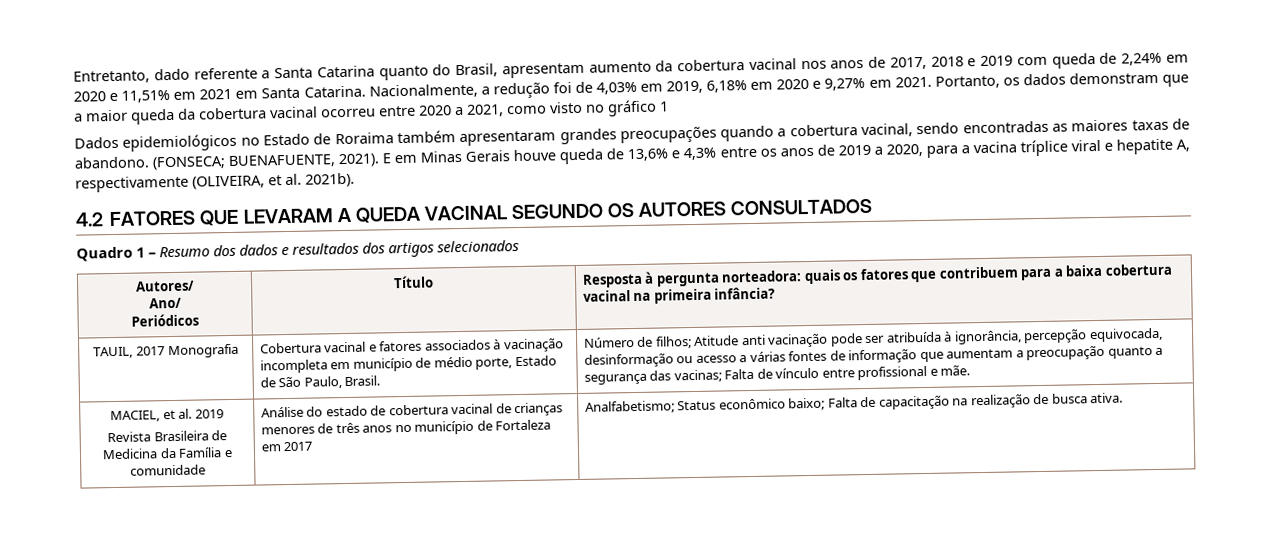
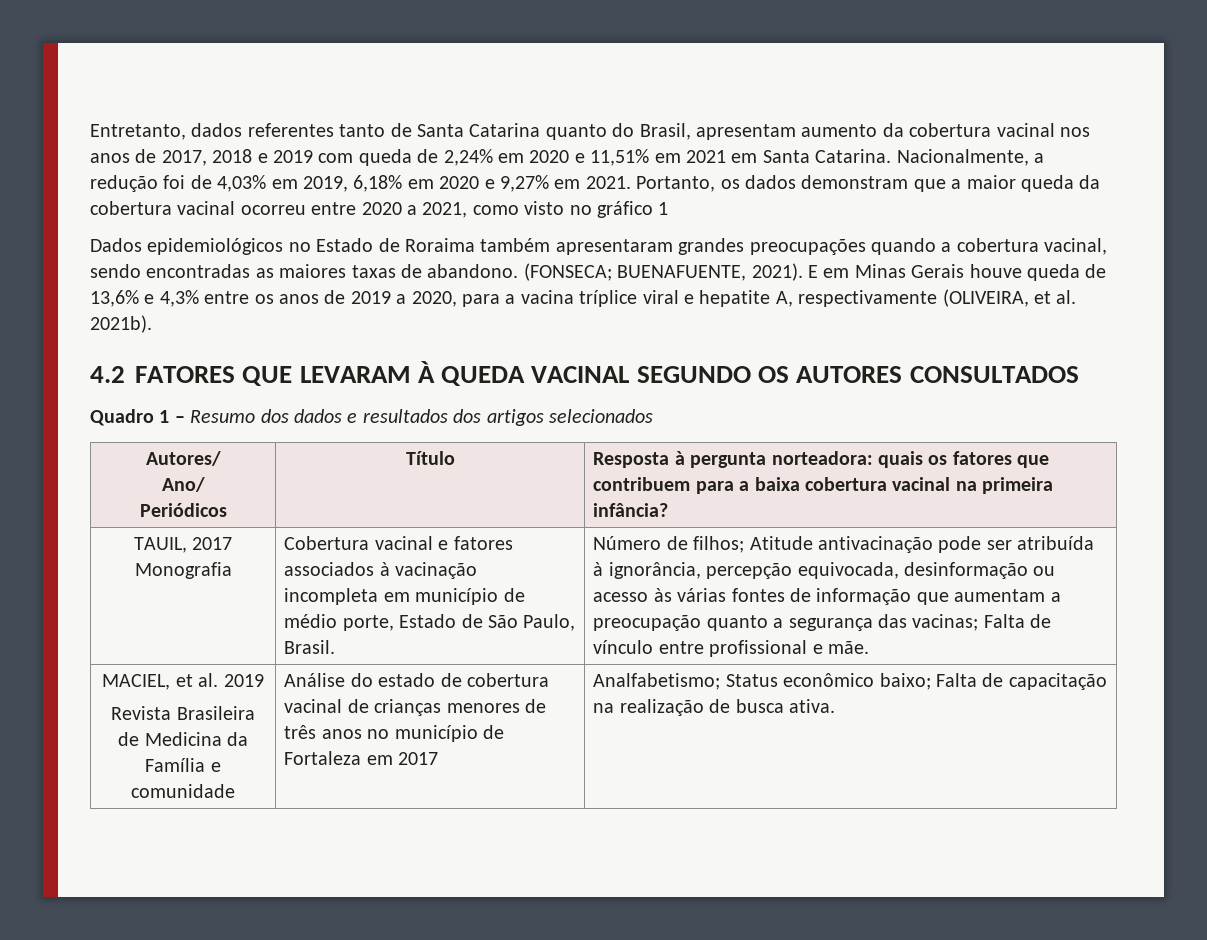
- Entretanto, dado referente a Santa Catarina quanto do Brasil, apresentam aumento da cobertura vacinal nos anos de 2017, 2018 e 2019 com queda de 2,24% em 2020 e 11,51% em 2021 em Santa Catarina.
+ Entretanto, dados referentes tanto de Santa Catarina quanto do Brasil, apresentam aumento da cobertura vacinal nos anos de 2017, 2018 e 2019 com queda de 2,24% em 2020 e 11,51% em 2021 em Santa Catarina.
- 4.2 FATORES QUE LEVARAM A QUEDA VACINAL SEGUNDO OS AUTORES CONSULTADOS
+ 4.2 FATORES QUE LEVARAM À QUEDA VACINAL SEGUNDO OS AUTORES CONSULTADOS
- Número de filhos; Atitude anti vacinação pode ser atribuída à ignorância, percepção equivocada, desinformação ou acesso a várias fontes de informação que aumentam a preocupação quanto a segurança das vacinas; Falta de vínculo entre profissional e mãe.
+ Número de filhos; Atitude antivacinação pode ser atribuída à ignorância, percepção equivocada, desinformação ou acesso às várias fontes de informação que aumentam a preocupação quanto a segurança das vacinas; Falta de vínculo entre profissional e mãe.

